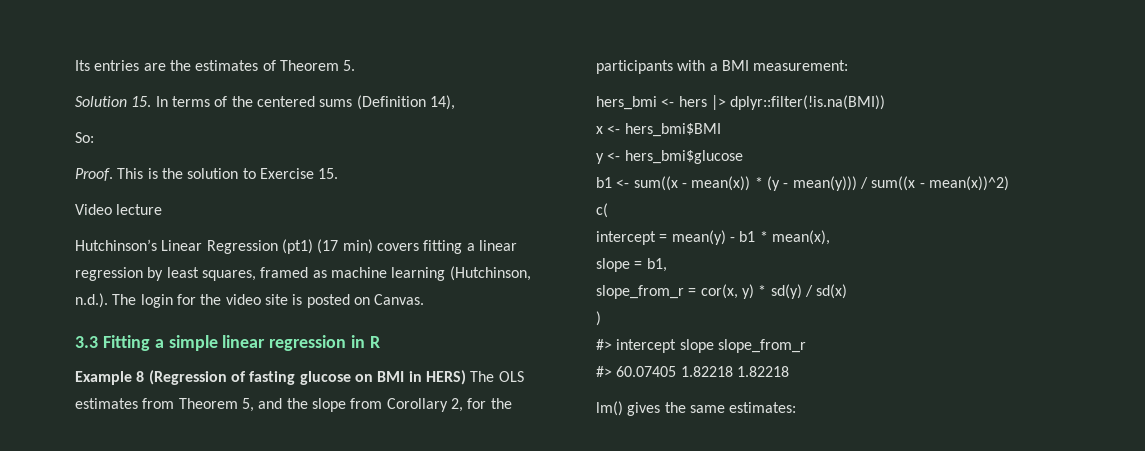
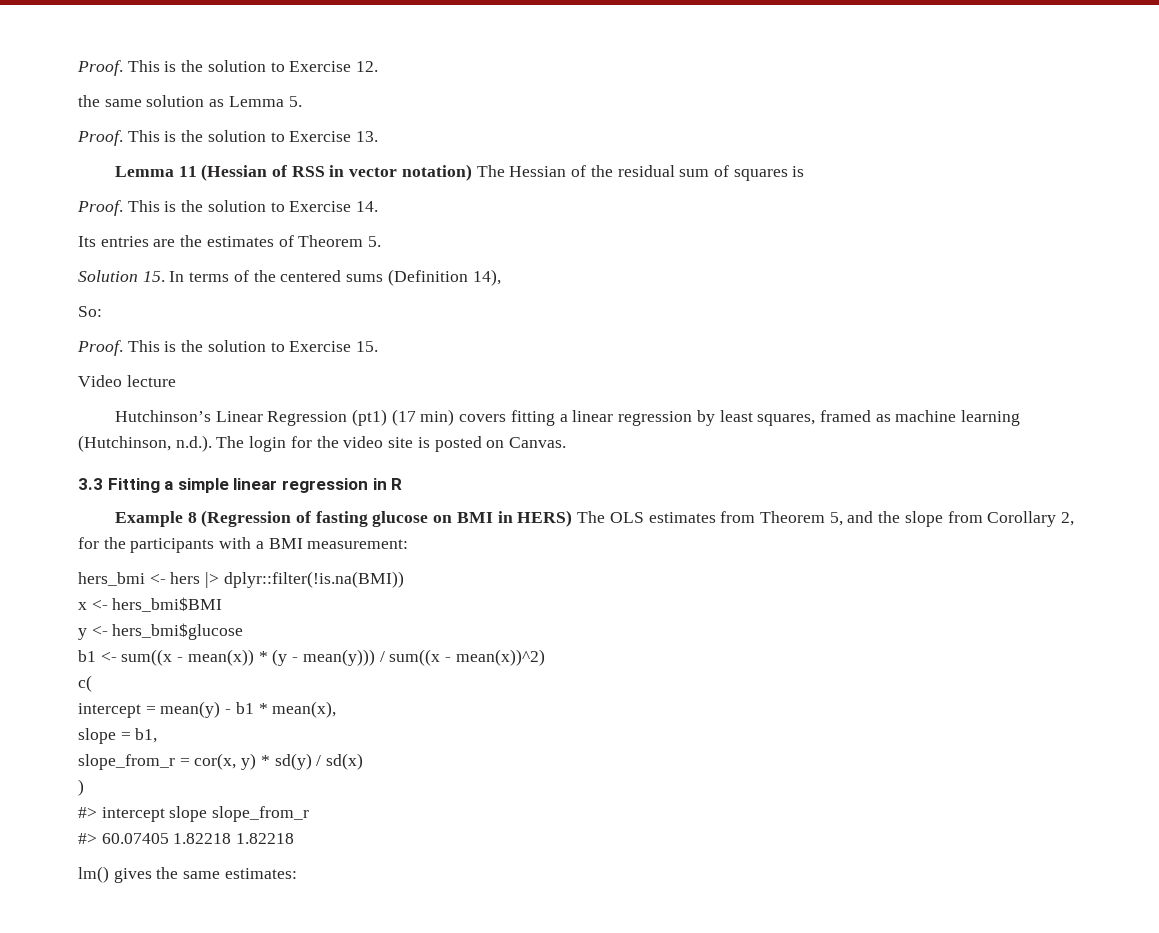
+ Proof. This is the solution to Exercise 12.
+ the same solution as Lemma 5.
+ Proof. This is the solution to Exercise 13.
+ Lemma 11 (Hessian of RSS in vector notation) The Hessian of the residual sum of squares is
+ Proof. This is the solution to Exercise 14.

